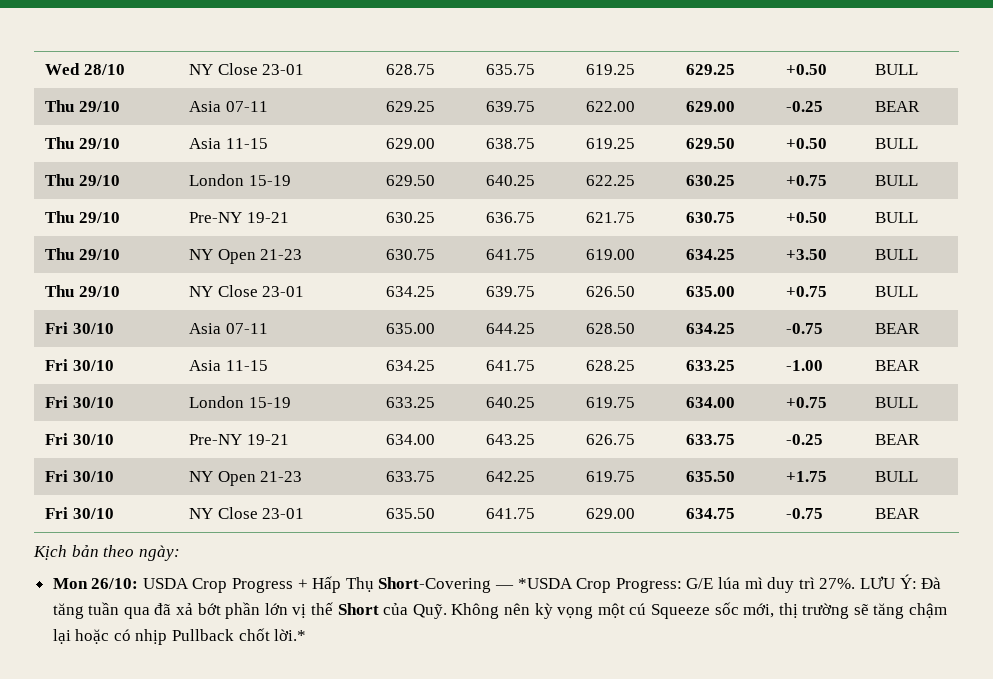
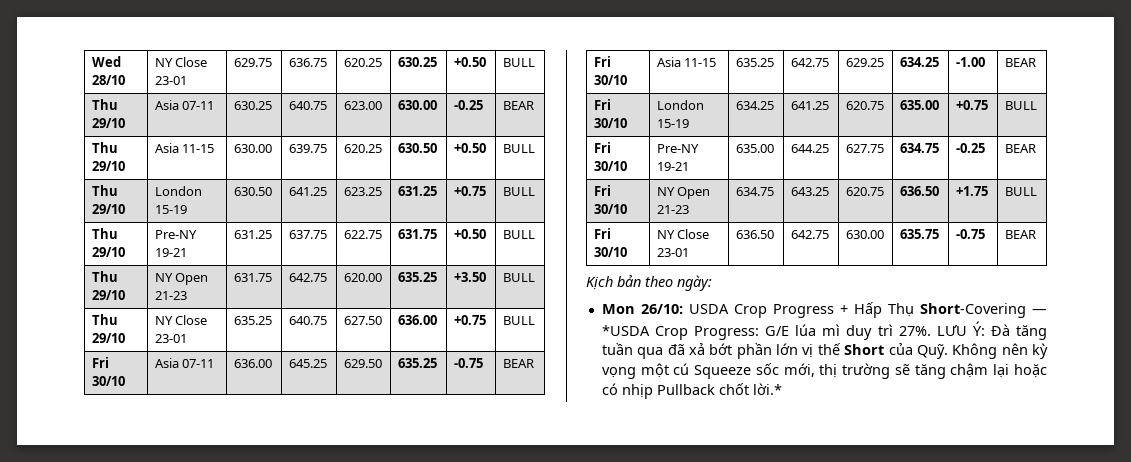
- Wed 28/10 | NY Close 23-01 | 628.75 | 635.75 | 619.25 | 629.25 | +0.50 | BULL
+ Wed 28/10 | NY Close 23-01 | 629.75 | 636.75 | 620.25 | 630.25 | +0.50 | BULL
- Thu 29/10 | Asia 07-11 | 629.25 | 639.75 | 622.00 | 629.00 | -0.25 | BEAR
+ Thu 29/10 | Asia 07-11 | 630.25 | 640.75 | 623.00 | 630.00 | -0.25 | BEAR
- Thu 29/10 | Asia 11-15 | 629.00 | 638.75 | 619.25 | 629.50 | +0.50 | BULL
+ Thu 29/10 | Asia 11-15 | 630.00 | 639.75 | 620.25 | 630.50 | +0.50 | BULL
- Thu 29/10 | London 15-19 | 629.50 | 640.25 | 622.25 | 630.25 | +0.75 | BULL
+ Thu 29/10 | London 15-19 | 630.50 | 641.25 | 623.25 | 631.25 | +0.75 | BULL
- Thu 29/10 | Pre-NY 19-21 | 630.25 | 636.75 | 621.75 | 630.75 | +0.50 | BULL
+ Thu 29/10 | Pre-NY 19-21 | 631.25 | 637.75 | 622.75 | 631.75 | +0.50 | BULL
- Thu 29/10 | NY Open 21-23 | 630.75 | 641.75 | 619.00 | 634.25 | +3.50 | BULL
+ Thu 29/10 | NY Open 21-23 | 631.75 | 642.75 | 620.00 | 635.25 | +3.50 | BULL
- Thu 29/10 | NY Close 23-01 | 634.25 | 639.75 | 626.50 | 635.00 | +0.75 | BULL
+ Thu 29/10 | NY Close 23-01 | 635.25 | 640.75 | 627.50 | 636.00 | +0.75 | BULL
- Fri 30/10 | Asia 07-11 | 635.00 | 644.25 | 628.50 | 634.25 | -0.75 | BEAR
+ Fri 30/10 | Asia 07-11 | 636.00 | 645.25 | 629.50 | 635.25 | -0.75 | BEAR
- Fri 30/10 | Asia 11-15 | 634.25 | 641.75 | 628.25 | 633.25 | -1.00 | BEAR
+ Fri 30/10 | Asia 11-15 | 635.25 | 642.75 | 629.25 | 634.25 | -1.00 | BEAR
- Fri 30/10 | London 15-19 | 633.25 | 640.25 | 619.75 | 634.00 | +0.75 | BULL
+ Fri 30/10 | London 15-19 | 634.25 | 641.25 | 620.75 | 635.00 | +0.75 | BULL
- Fri 30/10 | Pre-NY 19-21 | 634.00 | 643.25 | 626.75 | 633.75 | -0.25 | BEAR
+ Fri 30/10 | Pre-NY 19-21 | 635.00 | 644.25 | 627.75 | 634.75 | -0.25 | BEAR
- Fri 30/10 | NY Open 21-23 | 633.75 | 642.25 | 619.75 | 635.50 | +1.75 | BULL
+ Fri 30/10 | NY Open 21-23 | 634.75 | 643.25 | 620.75 | 636.50 | +1.75 | BULL
- Fri 30/10 | NY Close 23-01 | 635.50 | 641.75 | 629.00 | 634.75 | -0.75 | BEAR
+ Fri 30/10 | NY Close 23-01 | 636.50 | 642.75 | 630.00 | 635.75 | -0.75 | BEAR

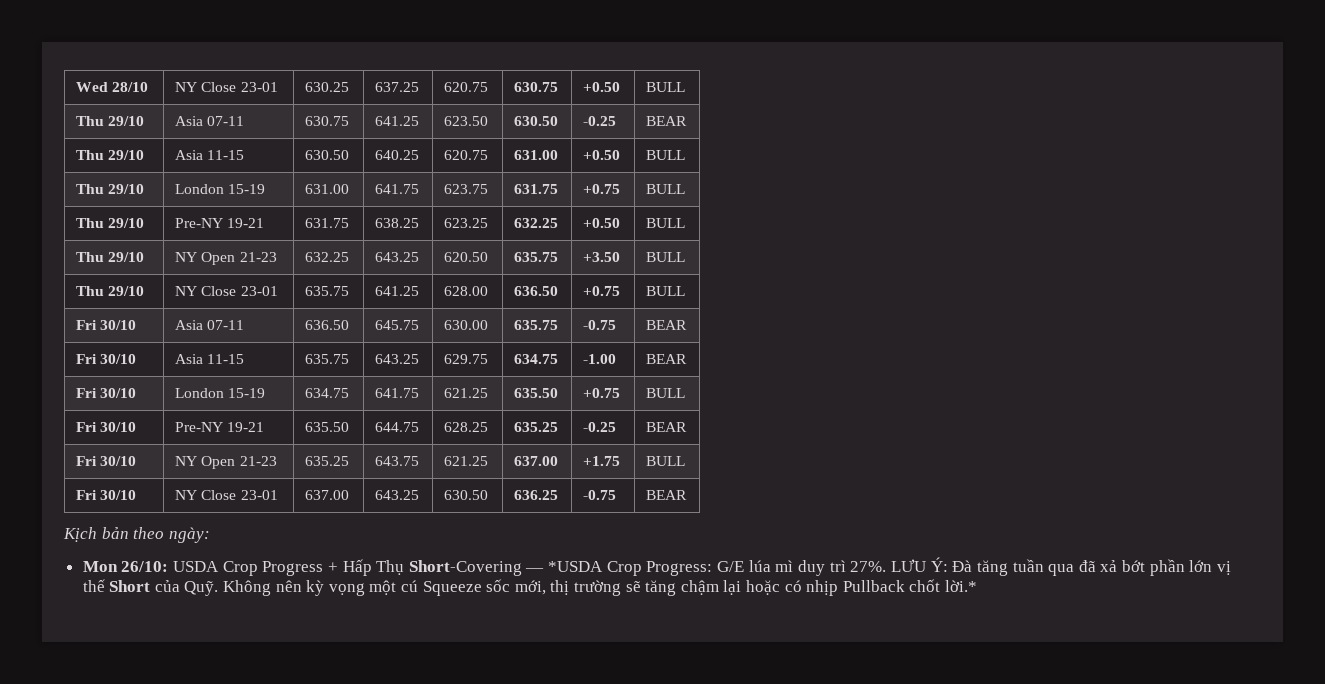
- Wed 28/10 | NY Close 23-01 | 629.75 | 636.75 | 620.25 | 630.25 | +0.50 | BULL
+ Wed 28/10 | NY Close 23-01 | 630.25 | 637.25 | 620.75 | 630.75 | +0.50 | BULL
- Thu 29/10 | Asia 07-11 | 630.25 | 640.75 | 623.00 | 630.00 | -0.25 | BEAR
+ Thu 29/10 | Asia 07-11 | 630.75 | 641.25 | 623.50 | 630.50 | -0.25 | BEAR
- Thu 29/10 | Asia 11-15 | 630.00 | 639.75 | 620.25 | 630.50 | +0.50 | BULL
+ Thu 29/10 | Asia 11-15 | 630.50 | 640.25 | 620.75 | 631.00 | +0.50 | BULL
- Thu 29/10 | London 15-19 | 630.50 | 641.25 | 623.25 | 631.25 | +0.75 | BULL
+ Thu 29/10 | London 15-19 | 631.00 | 641.75 | 623.75 | 631.75 | +0.75 | BULL
- Thu 29/10 | Pre-NY 19-21 | 631.25 | 637.75 | 622.75 | 631.75 | +0.50 | BULL
+ Thu 29/10 | Pre-NY 19-21 | 631.75 | 638.25 | 623.25 | 632.25 | +0.50 | BULL
- Thu 29/10 | NY Open 21-23 | 631.75 | 642.75 | 620.00 | 635.25 | +3.50 | BULL
+ Thu 29/10 | NY Open 21-23 | 632.25 | 643.25 | 620.50 | 635.75 | +3.50 | BULL
- Thu 29/10 | NY Close 23-01 | 635.25 | 640.75 | 627.50 | 636.00 | +0.75 | BULL
+ Thu 29/10 | NY Close 23-01 | 635.75 | 641.25 | 628.00 | 636.50 | +0.75 | BULL
- Fri 30/10 | Asia 07-11 | 636.00 | 645.25 | 629.50 | 635.25 | -0.75 | BEAR
+ Fri 30/10 | Asia 07-11 | 636.50 | 645.75 | 630.00 | 635.75 | -0.75 | BEAR
- Fri 30/10 | Asia 11-15 | 635.25 | 642.75 | 629.25 | 634.25 | -1.00 | BEAR
+ Fri 30/10 | Asia 11-15 | 635.75 | 643.25 | 629.75 | 634.75 | -1.00 | BEAR
- Fri 30/10 | London 15-19 | 634.25 | 641.25 | 620.75 | 635.00 | +0.75 | BULL
+ Fri 30/10 | London 15-19 | 634.75 | 641.75 | 621.25 | 635.50 | +0.75 | BULL
- Fri 30/10 | Pre-NY 19-21 | 635.00 | 644.25 | 627.75 | 634.75 | -0.25 | BEAR
+ Fri 30/10 | Pre-NY 19-21 | 635.50 | 644.75 | 628.25 | 635.25 | -0.25 | BEAR
- Fri 30/10 | NY Open 21-23 | 634.75 | 643.25 | 620.75 | 636.50 | +1.75 | BULL
+ Fri 30/10 | NY Open 21-23 | 635.25 | 643.75 | 621.25 | 637.00 | +1.75 | BULL
- Fri 30/10 | NY Close 23-01 | 636.50 | 642.75 | 630.00 | 635.75 | -0.75 | BEAR
+ Fri 30/10 | NY Close 23-01 | 637.00 | 643.25 | 630.50 | 636.25 | -0.75 | BEAR

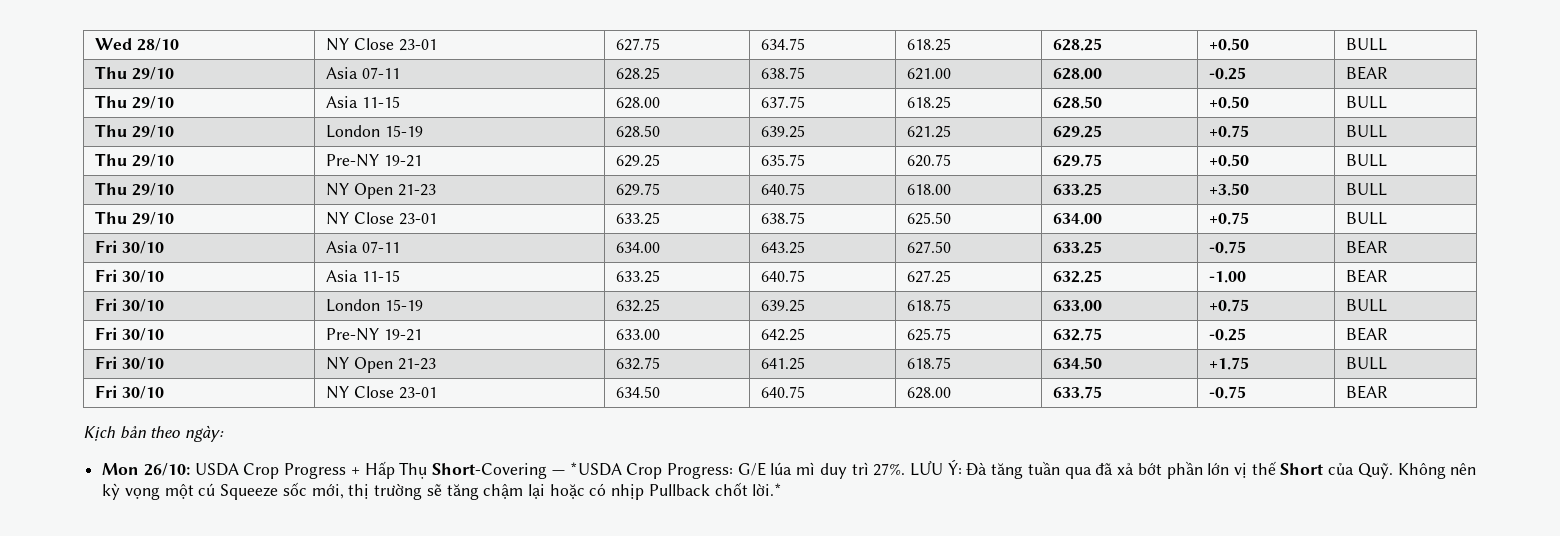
- Wed 28/10 | NY Close 23-01 | 630.25 | 637.25 | 620.75 | 630.75 | +0.50 | BULL
+ Wed 28/10 | NY Close 23-01 | 627.75 | 634.75 | 618.25 | 628.25 | +0.50 | BULL
- Thu 29/10 | Asia 07-11 | 630.75 | 641.25 | 623.50 | 630.50 | -0.25 | BEAR
+ Thu 29/10 | Asia 07-11 | 628.25 | 638.75 | 621.00 | 628.00 | -0.25 | BEAR
- Thu 29/10 | Asia 11-15 | 630.50 | 640.25 | 620.75 | 631.00 | +0.50 | BULL
+ Thu 29/10 | Asia 11-15 | 628.00 | 637.75 | 618.25 | 628.50 | +0.50 | BULL
- Thu 29/10 | London 15-19 | 631.00 | 641.75 | 623.75 | 631.75 | +0.75 | BULL
+ Thu 29/10 | London 15-19 | 628.50 | 639.25 | 621.25 | 629.25 | +0.75 | BULL
- Thu 29/10 | Pre-NY 19-21 | 631.75 | 638.25 | 623.25 | 632.25 | +0.50 | BULL
+ Thu 29/10 | Pre-NY 19-21 | 629.25 | 635.75 | 620.75 | 629.75 | +0.50 | BULL
- Thu 29/10 | NY Open 21-23 | 632.25 | 643.25 | 620.50 | 635.75 | +3.50 | BULL
+ Thu 29/10 | NY Open 21-23 | 629.75 | 640.75 | 618.00 | 633.25 | +3.50 | BULL
- Thu 29/10 | NY Close 23-01 | 635.75 | 641.25 | 628.00 | 636.50 | +0.75 | BULL
+ Thu 29/10 | NY Close 23-01 | 633.25 | 638.75 | 625.50 | 634.00 | +0.75 | BULL
- Fri 30/10 | Asia 07-11 | 636.50 | 645.75 | 630.00 | 635.75 | -0.75 | BEAR
+ Fri 30/10 | Asia 07-11 | 634.00 | 643.25 | 627.50 | 633.25 | -0.75 | BEAR
- Fri 30/10 | Asia 11-15 | 635.75 | 643.25 | 629.75 | 634.75 | -1.00 | BEAR
+ Fri 30/10 | Asia 11-15 | 633.25 | 640.75 | 627.25 | 632.25 | -1.00 | BEAR
- Fri 30/10 | London 15-19 | 634.75 | 641.75 | 621.25 | 635.50 | +0.75 | BULL
+ Fri 30/10 | London 15-19 | 632.25 | 639.25 | 618.75 | 633.00 | +0.75 | BULL
- Fri 30/10 | Pre-NY 19-21 | 635.50 | 644.75 | 628.25 | 635.25 | -0.25 | BEAR
+ Fri 30/10 | Pre-NY 19-21 | 633.00 | 642.25 | 625.75 | 632.75 | -0.25 | BEAR
- Fri 30/10 | NY Open 21-23 | 635.25 | 643.75 | 621.25 | 637.00 | +1.75 | BULL
+ Fri 30/10 | NY Open 21-23 | 632.75 | 641.25 | 618.75 | 634.50 | +1.75 | BULL
- Fri 30/10 | NY Close 23-01 | 637.00 | 643.25 | 630.50 | 636.25 | -0.75 | BEAR
+ Fri 30/10 | NY Close 23-01 | 634.50 | 640.75 | 628.00 | 633.75 | -0.75 | BEAR

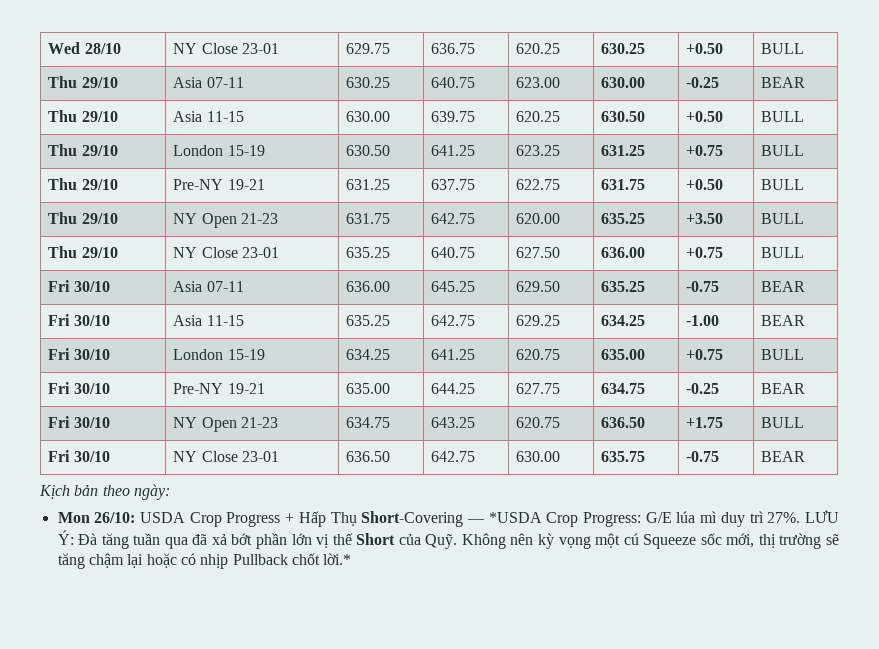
- Wed 28/10 | NY Close 23-01 | 627.75 | 634.75 | 618.25 | 628.25 | +0.50 | BULL
+ Wed 28/10 | NY Close 23-01 | 629.75 | 636.75 | 620.25 | 630.25 | +0.50 | BULL
- Thu 29/10 | Asia 07-11 | 628.25 | 638.75 | 621.00 | 628.00 | -0.25 | BEAR
+ Thu 29/10 | Asia 07-11 | 630.25 | 640.75 | 623.00 | 630.00 | -0.25 | BEAR
- Thu 29/10 | Asia 11-15 | 628.00 | 637.75 | 618.25 | 628.50 | +0.50 | BULL
+ Thu 29/10 | Asia 11-15 | 630.00 | 639.75 | 620.25 | 630.50 | +0.50 | BULL
- Thu 29/10 | London 15-19 | 628.50 | 639.25 | 621.25 | 629.25 | +0.75 | BULL
+ Thu 29/10 | London 15-19 | 630.50 | 641.25 | 623.25 | 631.25 | +0.75 | BULL
- Thu 29/10 | Pre-NY 19-21 | 629.25 | 635.75 | 620.75 | 629.75 | +0.50 | BULL
+ Thu 29/10 | Pre-NY 19-21 | 631.25 | 637.75 | 622.75 | 631.75 | +0.50 | BULL
- Thu 29/10 | NY Open 21-23 | 629.75 | 640.75 | 618.00 | 633.25 | +3.50 | BULL
+ Thu 29/10 | NY Open 21-23 | 631.75 | 642.75 | 620.00 | 635.25 | +3.50 | BULL
- Thu 29/10 | NY Close 23-01 | 633.25 | 638.75 | 625.50 | 634.00 | +0.75 | BULL
+ Thu 29/10 | NY Close 23-01 | 635.25 | 640.75 | 627.50 | 636.00 | +0.75 | BULL
- Fri 30/10 | Asia 07-11 | 634.00 | 643.25 | 627.50 | 633.25 | -0.75 | BEAR
+ Fri 30/10 | Asia 07-11 | 636.00 | 645.25 | 629.50 | 635.25 | -0.75 | BEAR
- Fri 30/10 | Asia 11-15 | 633.25 | 640.75 | 627.25 | 632.25 | -1.00 | BEAR
+ Fri 30/10 | Asia 11-15 | 635.25 | 642.75 | 629.25 | 634.25 | -1.00 | BEAR
- Fri 30/10 | London 15-19 | 632.25 | 639.25 | 618.75 | 633.00 | +0.75 | BULL
+ Fri 30/10 | London 15-19 | 634.25 | 641.25 | 620.75 | 635.00 | +0.75 | BULL
- Fri 30/10 | Pre-NY 19-21 | 633.00 | 642.25 | 625.75 | 632.75 | -0.25 | BEAR
+ Fri 30/10 | Pre-NY 19-21 | 635.00 | 644.25 | 627.75 | 634.75 | -0.25 | BEAR
- Fri 30/10 | NY Open 21-23 | 632.75 | 641.25 | 618.75 | 634.50 | +1.75 | BULL
+ Fri 30/10 | NY Open 21-23 | 634.75 | 643.25 | 620.75 | 636.50 | +1.75 | BULL
- Fri 30/10 | NY Close 23-01 | 634.50 | 640.75 | 628.00 | 633.75 | -0.75 | BEAR
+ Fri 30/10 | NY Close 23-01 | 636.50 | 642.75 | 630.00 | 635.75 | -0.75 | BEAR

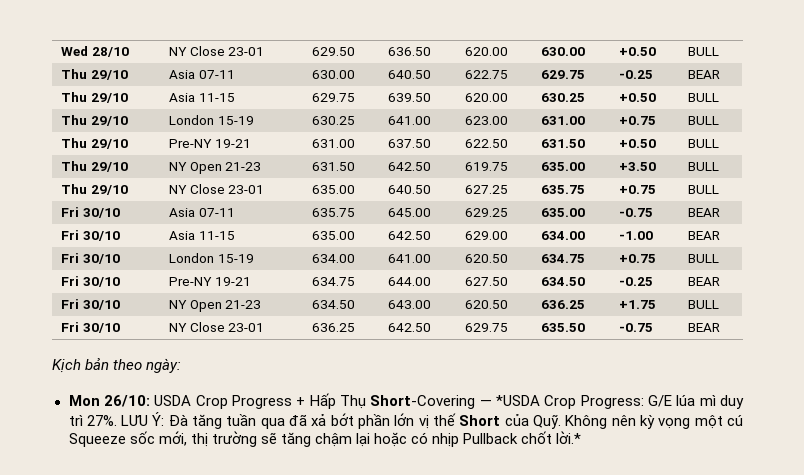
- Wed 28/10 | NY Close 23-01 | 629.75 | 636.75 | 620.25 | 630.25 | +0.50 | BULL
+ Wed 28/10 | NY Close 23-01 | 629.50 | 636.50 | 620.00 | 630.00 | +0.50 | BULL
- Thu 29/10 | Asia 07-11 | 630.25 | 640.75 | 623.00 | 630.00 | -0.25 | BEAR
+ Thu 29/10 | Asia 07-11 | 630.00 | 640.50 | 622.75 | 629.75 | -0.25 | BEAR
- Thu 29/10 | Asia 11-15 | 630.00 | 639.75 | 620.25 | 630.50 | +0.50 | BULL
+ Thu 29/10 | Asia 11-15 | 629.75 | 639.50 | 620.00 | 630.25 | +0.50 | BULL
- Thu 29/10 | London 15-19 | 630.50 | 641.25 | 623.25 | 631.25 | +0.75 | BULL
+ Thu 29/10 | London 15-19 | 630.25 | 641.00 | 623.00 | 631.00 | +0.75 | BULL
- Thu 29/10 | Pre-NY 19-21 | 631.25 | 637.75 | 622.75 | 631.75 | +0.50 | BULL
+ Thu 29/10 | Pre-NY 19-21 | 631.00 | 637.50 | 622.50 | 631.50 | +0.50 | BULL
- Thu 29/10 | NY Open 21-23 | 631.75 | 642.75 | 620.00 | 635.25 | +3.50 | BULL
+ Thu 29/10 | NY Open 21-23 | 631.50 | 642.50 | 619.75 | 635.00 | +3.50 | BULL
- Thu 29/10 | NY Close 23-01 | 635.25 | 640.75 | 627.50 | 636.00 | +0.75 | BULL
+ Thu 29/10 | NY Close 23-01 | 635.00 | 640.50 | 627.25 | 635.75 | +0.75 | BULL
- Fri 30/10 | Asia 07-11 | 636.00 | 645.25 | 629.50 | 635.25 | -0.75 | BEAR
+ Fri 30/10 | Asia 07-11 | 635.75 | 645.00 | 629.25 | 635.00 | -0.75 | BEAR
- Fri 30/10 | Asia 11-15 | 635.25 | 642.75 | 629.25 | 634.25 | -1.00 | BEAR
+ Fri 30/10 | Asia 11-15 | 635.00 | 642.50 | 629.00 | 634.00 | -1.00 | BEAR
- Fri 30/10 | London 15-19 | 634.25 | 641.25 | 620.75 | 635.00 | +0.75 | BULL
+ Fri 30/10 | London 15-19 | 634.00 | 641.00 | 620.50 | 634.75 | +0.75 | BULL
- Fri 30/10 | Pre-NY 19-21 | 635.00 | 644.25 | 627.75 | 634.75 | -0.25 | BEAR
+ Fri 30/10 | Pre-NY 19-21 | 634.75 | 644.00 | 627.50 | 634.50 | -0.25 | BEAR
- Fri 30/10 | NY Open 21-23 | 634.75 | 643.25 | 620.75 | 636.50 | +1.75 | BULL
+ Fri 30/10 | NY Open 21-23 | 634.50 | 643.00 | 620.50 | 636.25 | +1.75 | BULL
- Fri 30/10 | NY Close 23-01 | 636.50 | 642.75 | 630.00 | 635.75 | -0.75 | BEAR
+ Fri 30/10 | NY Close 23-01 | 636.25 | 642.50 | 629.75 | 635.50 | -0.75 | BEAR

